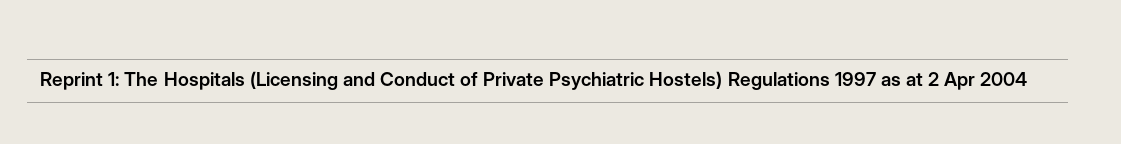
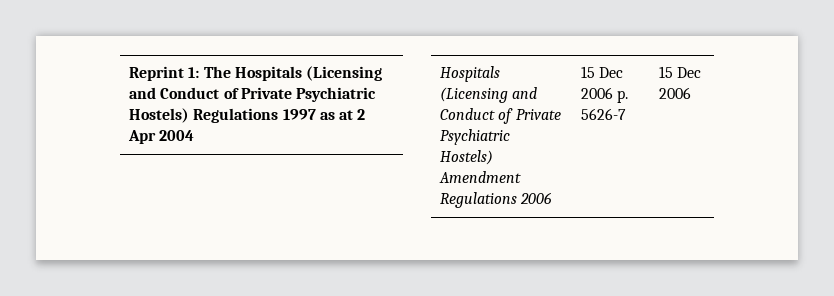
+ Hospitals (Licensing and Conduct of Private Psychiatric Hostels) Amendment Regulations 2006 | 15 Dec 2006 p. 5626-7 | 15 Dec 2006

